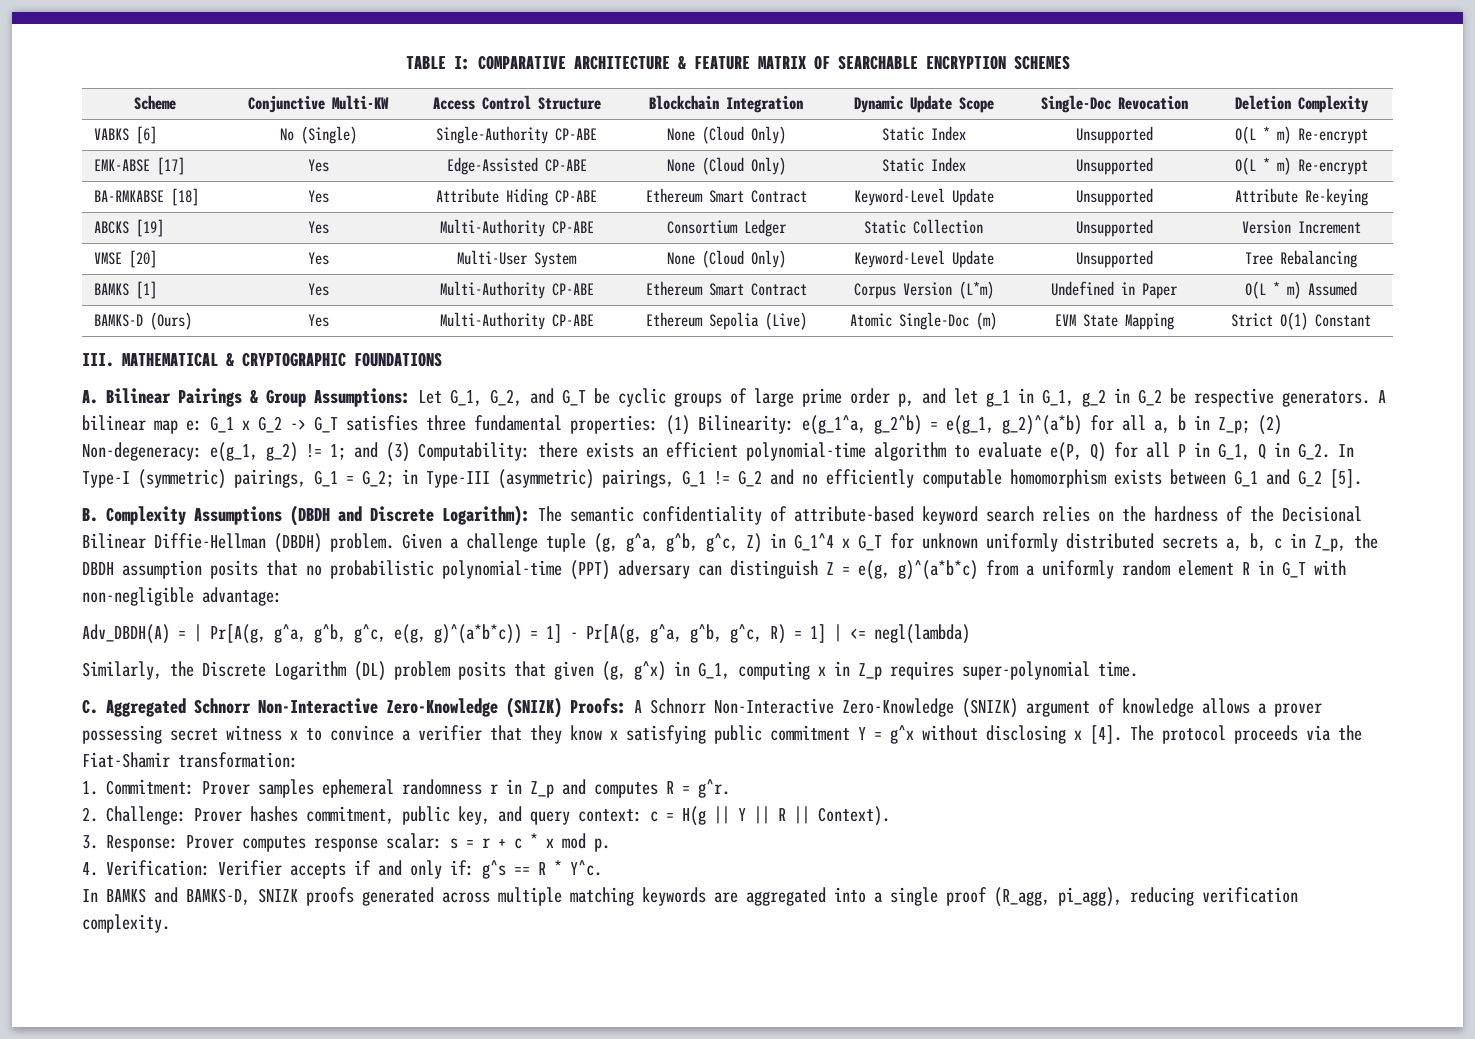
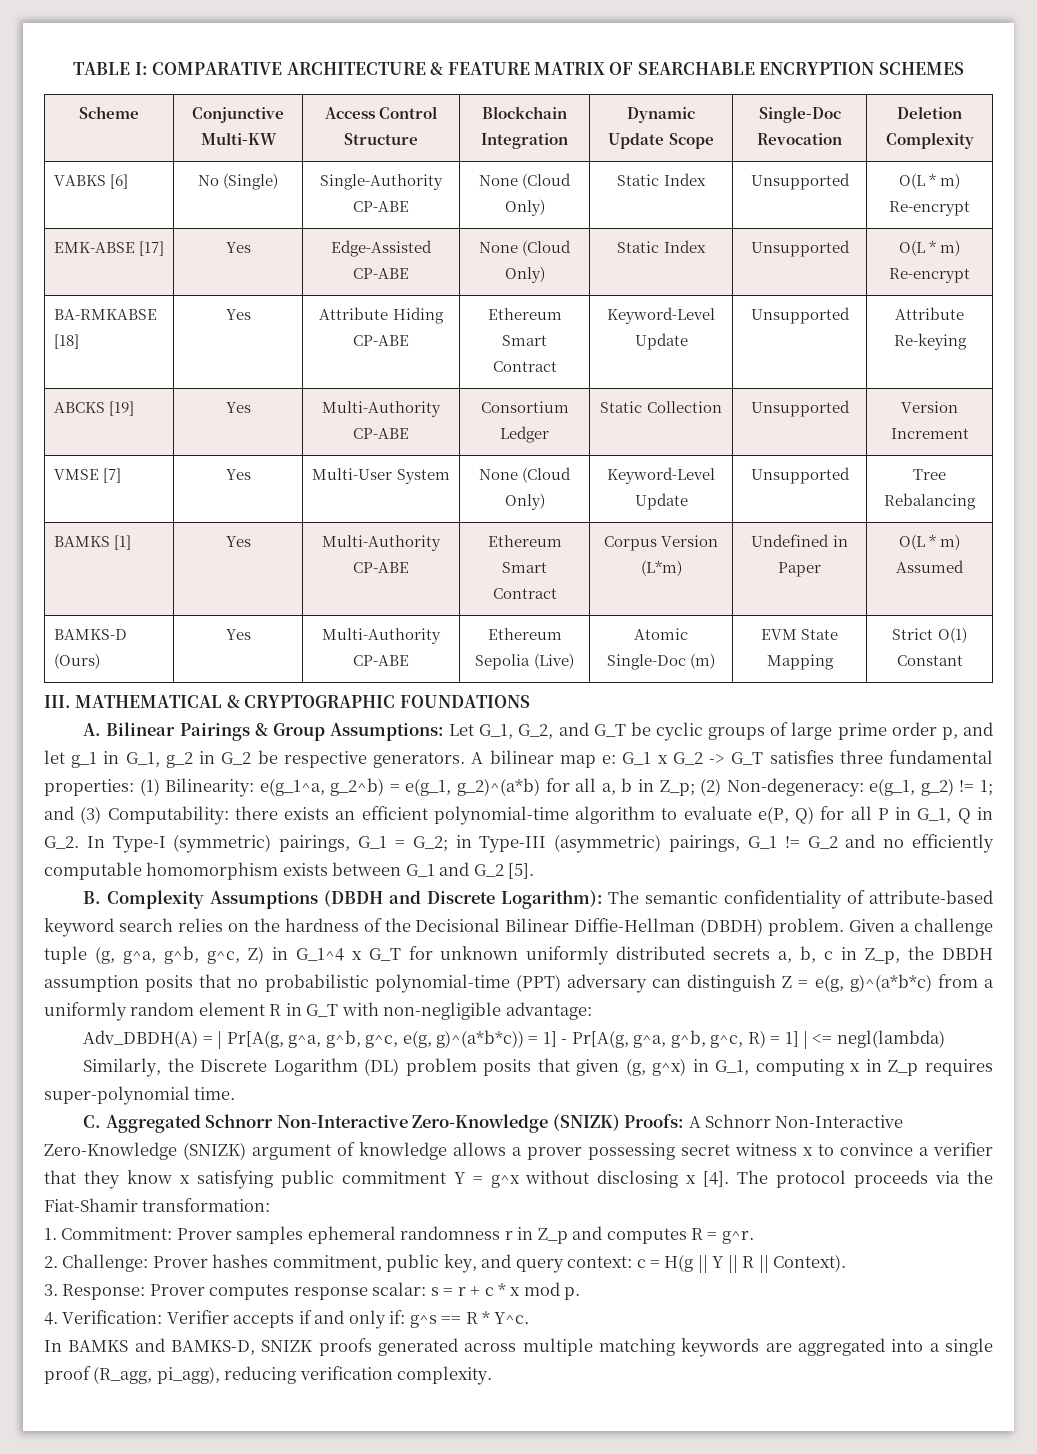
- VMSE [20] | Yes | Multi-User System | None (Cloud Only) | Keyword-Level Update | Unsupported | Tree Rebalancing
+ VMSE [7] | Yes | Multi-User System | None (Cloud Only) | Keyword-Level Update | Unsupported | Tree Rebalancing

